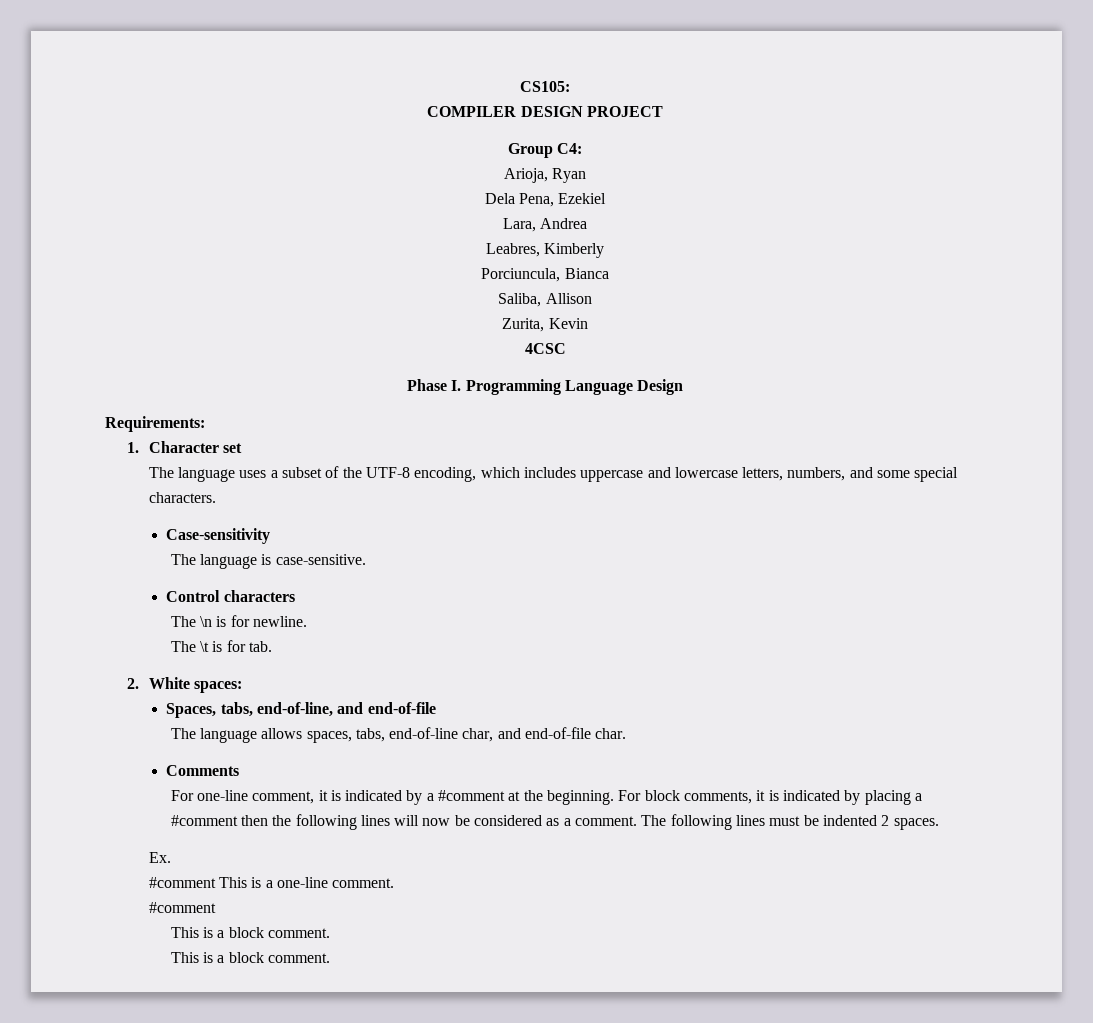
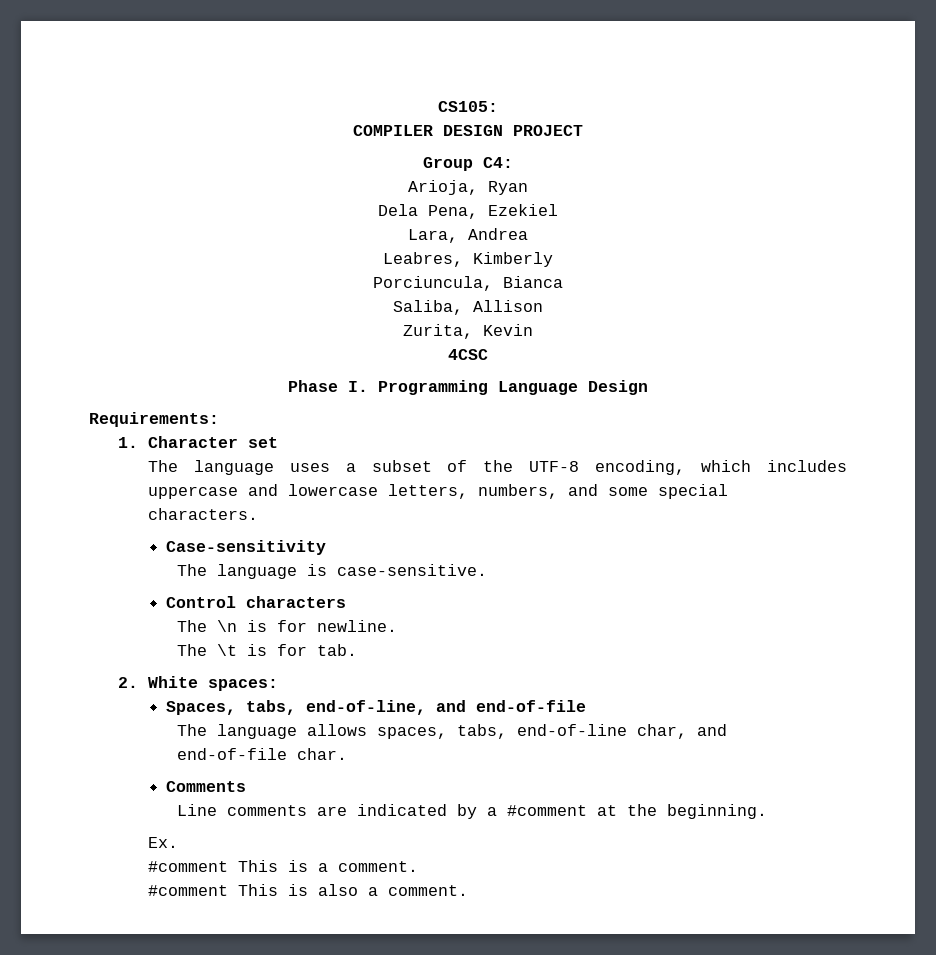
- For one-line comment, it is indicated by a #comment at the beginning. For block comments, it is indicated by placing a #comment then the following lines will now be considered as a comment. The following lines must be indented 2 spaces.
+ Line comments are indicated by a #comment at the beginning.
- #comment This is a one-line comment.
- #comment
- This is a block comment.
- This is a block comment.
+ #comment This is a comment.
+ #comment This is also a comment.

